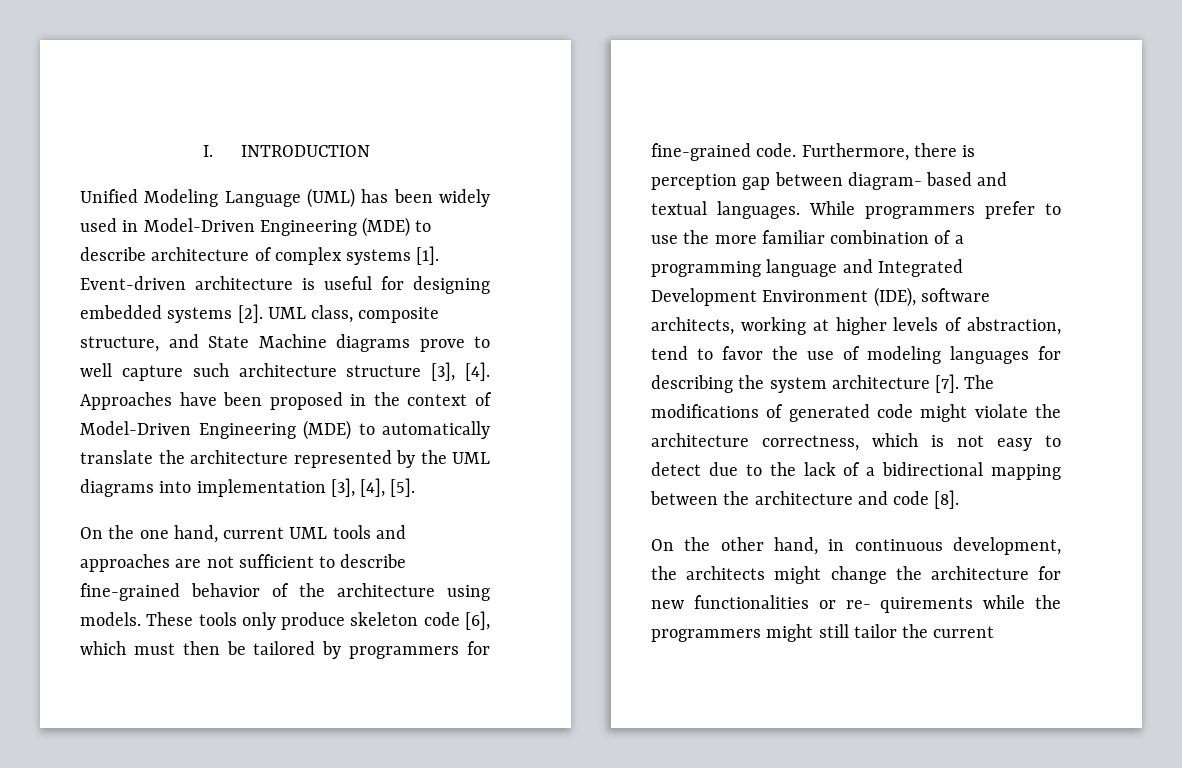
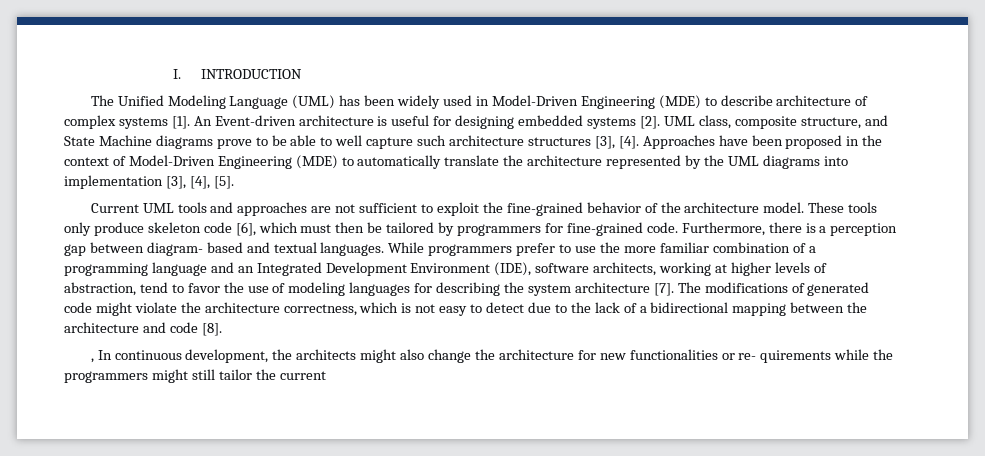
- Unified Modeling Language (UML) has been widely used in Model-Driven Engineering (MDE) to describe architecture of complex systems [1].
+ The Unified Modeling Language (UML) has been widely used in Model-Driven Engineering (MDE) to describe architecture of complex systems [1].
- Event-driven architecture is useful for designing embedded systems [2].
+ An Event-driven architecture is useful for designing embedded systems [2].
- UML class, composite structure, and State Machine diagrams prove to well capture such architecture structure [3], [4].
+ UML class, composite structure, and State Machine diagrams prove to be able to well capture such architecture structures [3], [4].
- On the one hand, current UML tools and approaches are not sufficient to describe fine-grained behavior of the architecture using models.
+ Current UML tools and approaches are not sufficient to exploit the fine-grained behavior of the architecture model.
- Furthermore, there is perception gap between diagram- based and textual languages.
+ Furthermore, there is a perception gap between diagram- based and textual languages.
- While programmers prefer to use the more familiar combination of a programming language and Integrated Development Environment (IDE), software architects, working at higher levels of abstraction, tend to favor the use of modeling languages for describing the system architecture [7].
+ While programmers prefer to use the more familiar combination of a programming language and an Integrated Development Environment (IDE), software architects, working at higher levels of abstraction, tend to favor the use of modeling languages for describing the system architecture [7].
- On the other hand, in continuous development, the architects might change the architecture for new functionalities or re- quirements while the programmers might still tailor the current
+ , In continuous development, the architects might also change the architecture for new functionalities or re- quirements while the programmers might still tailor the current

